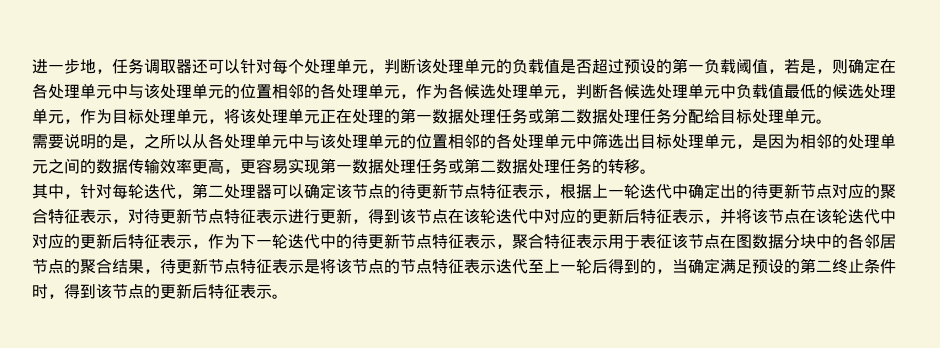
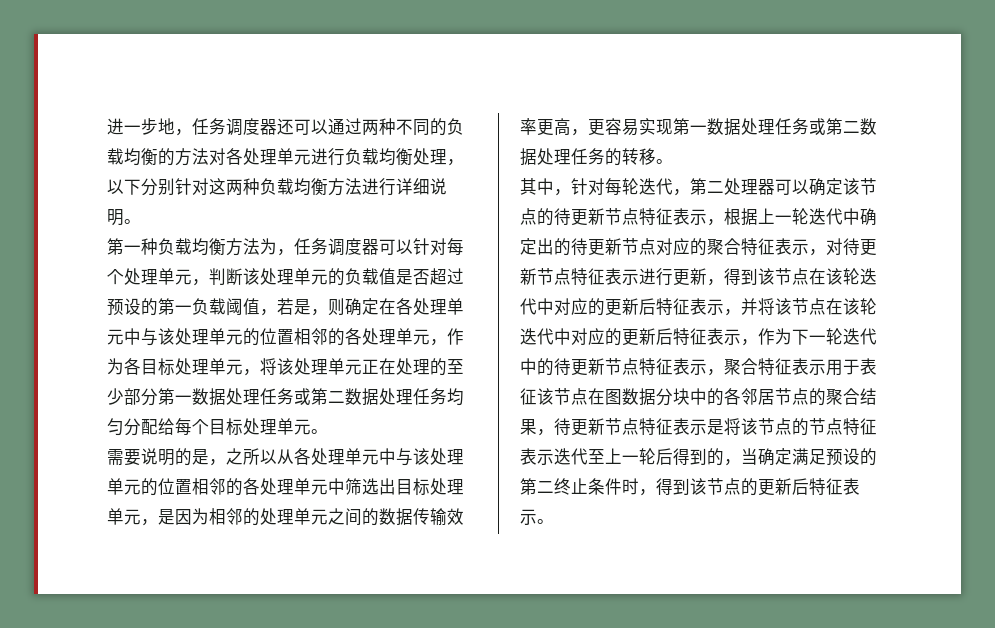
- 进一步地，任务调取器还可以针对每个处理单元，判断该处理单元的负载值是否超过预设的第一负载阈值，若是，则确定在各处理单元中与该处理单元的位置相邻的各处理单元，作为各候选处理单元，判断各候选处理单元中负载值最低的候选处理单元，作为目标处理单元，将该处理单元正在处理的第一数据处理任务或第二数据处理任务分配给目标处理单元。
+ 进一步地，任务调度器还可以通过两种不同的负载均衡的方法对各处理单元进行负载均衡处理，以下分别针对这两种负载均衡方法进行详细说明。
+ 第一种负载均衡方法为，任务调度器可以针对每个处理单元，判断该处理单元的负载值是否超过预设的第一负载阈值，若是，则确定在各处理单元中与该处理单元的位置相邻的各处理单元，作为各目标处理单元，将该处理单元正在处理的至少部分第一数据处理任务或第二数据处理任务均匀分配给每个目标处理单元。

